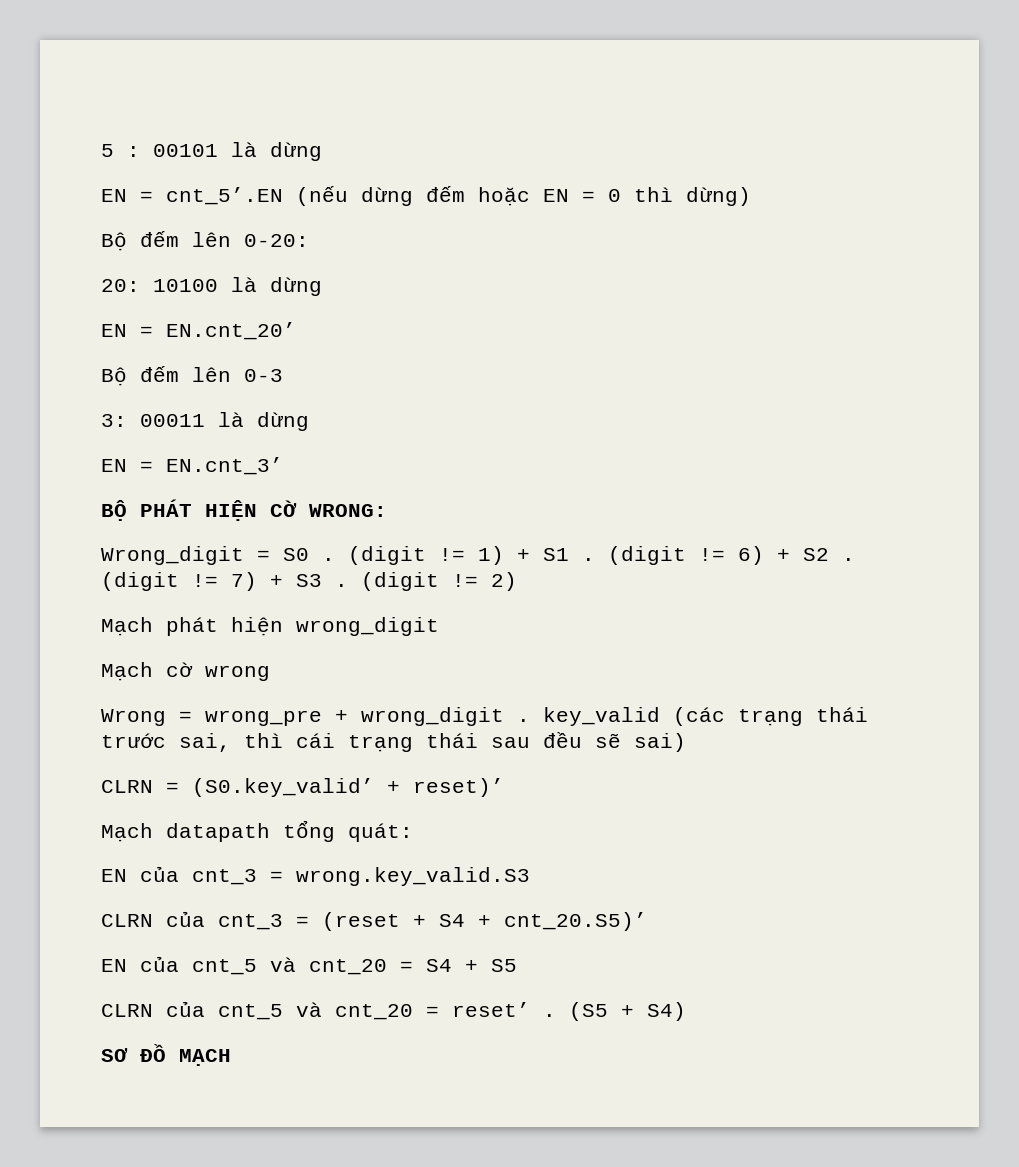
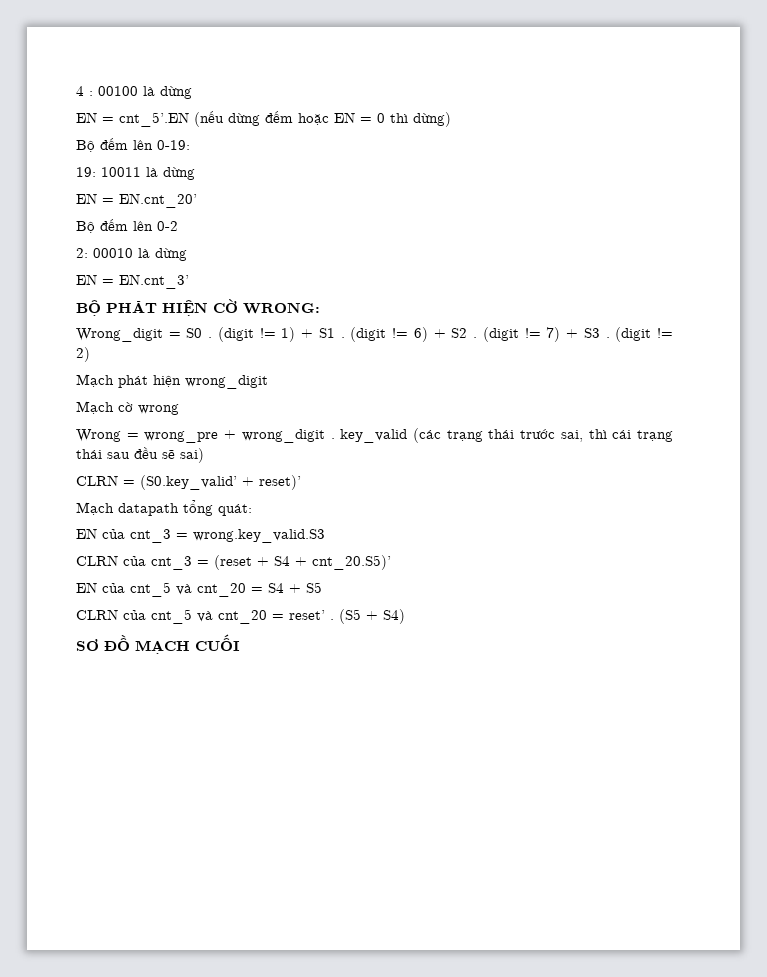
- 5 : 00101 là dừng
+ 4 : 00100 là dừng
- Bộ đếm lên 0-20:
- 20: 10100 là dừng
+ Bộ đếm lên 0-19:
+ 19: 10011 là dừng
- Bộ đếm lên 0-3
- 3: 00011 là dừng
+ Bộ đếm lên 0-2
+ 2: 00010 là dừng
- SƠ ĐỒ MẠCH
+ SƠ ĐỒ MẠCH CUỐI

